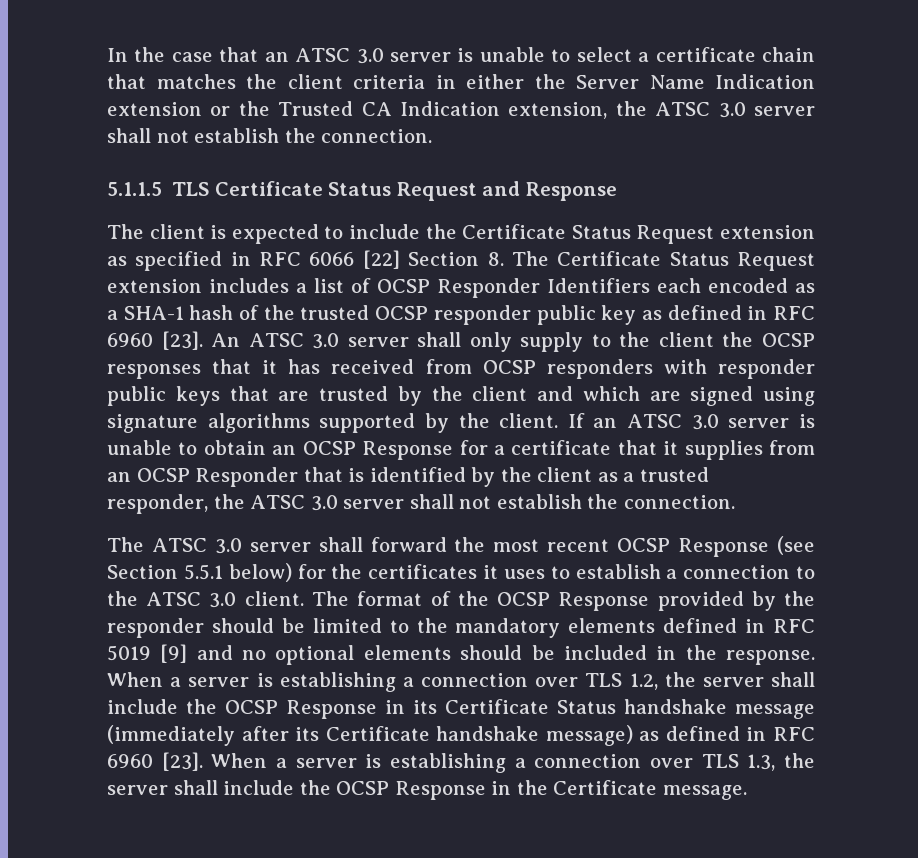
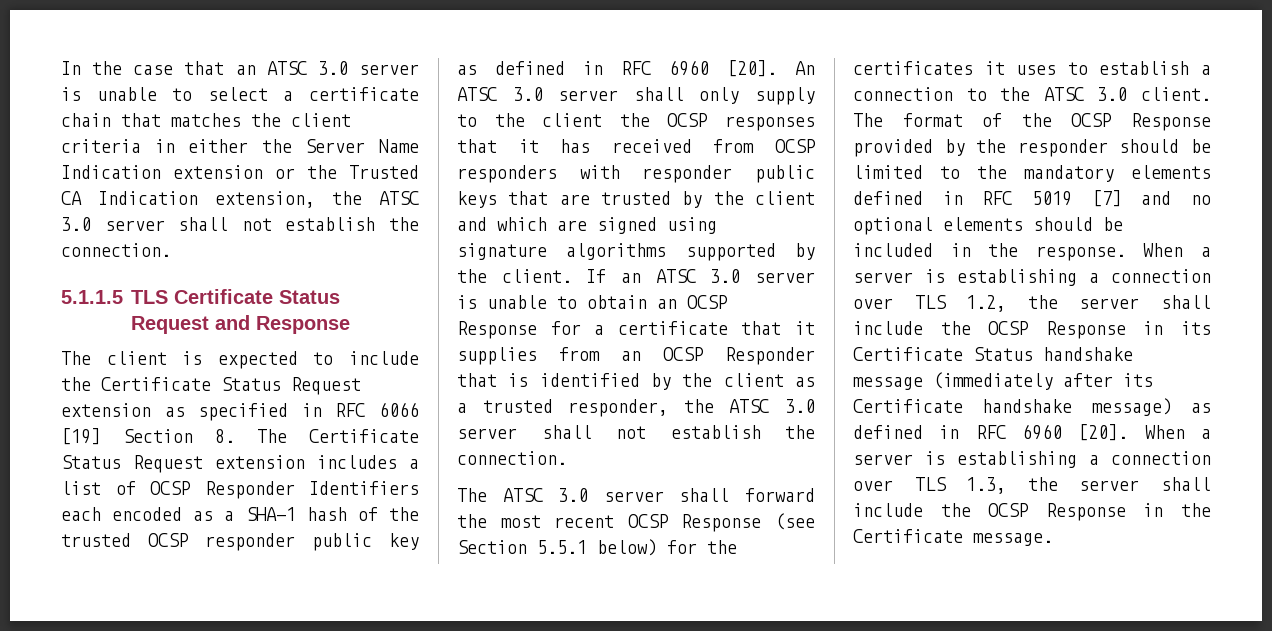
- The client is expected to include the Certificate Status Request extension as specified in RFC 6066 [22] Section 8. The Certificate Status Request extension includes a list of OCSP Responder Identifiers each encoded as a SHA-1 hash of the trusted OCSP responder public key as defined in RFC 6960 [23].
+ The client is expected to include the Certificate Status Request extension as specified in RFC 6066 [19] Section 8. The Certificate Status Request extension includes a list of OCSP Responder Identifiers each encoded as a SHA-1 hash of the trusted OCSP responder public key as defined in RFC 6960 [20].
- The format of the OCSP Response provided by the responder should be limited to the mandatory elements defined in RFC 5019 [9] and no optional elements should be included in the response.
+ The format of the OCSP Response provided by the responder should be limited to the mandatory elements defined in RFC 5019 [7] and no optional elements should be included in the response.
- When a server is establishing a connection over TLS 1.2, the server shall include the OCSP Response in its Certificate Status handshake message (immediately after its Certificate handshake message) as defined in RFC 6960 [23].
+ When a server is establishing a connection over TLS 1.2, the server shall include the OCSP Response in its Certificate Status handshake message (immediately after its Certificate handshake message) as defined in RFC 6960 [20].

